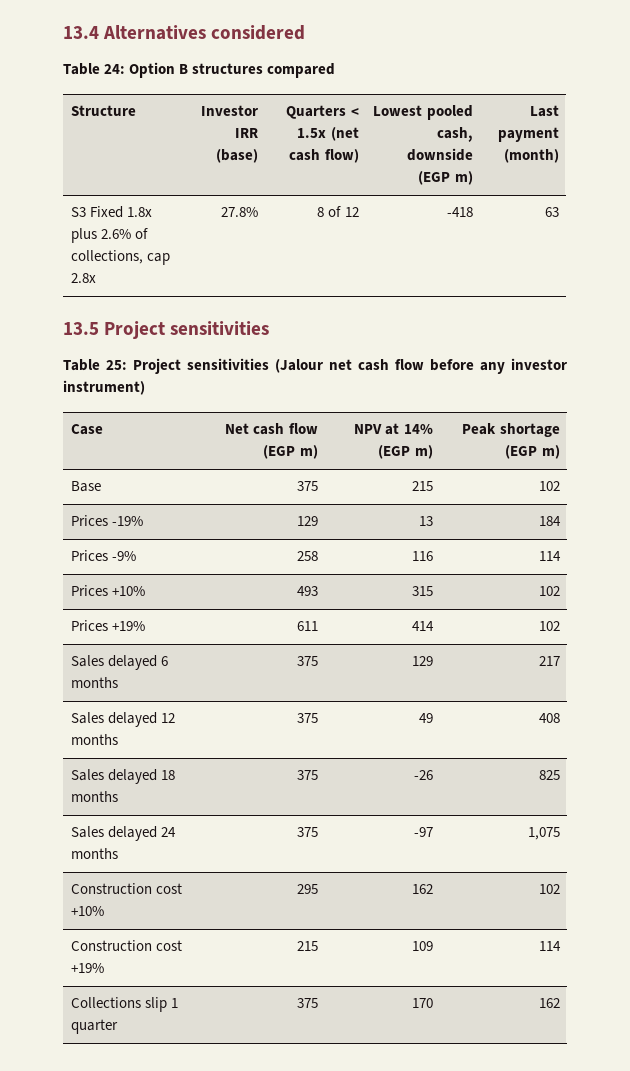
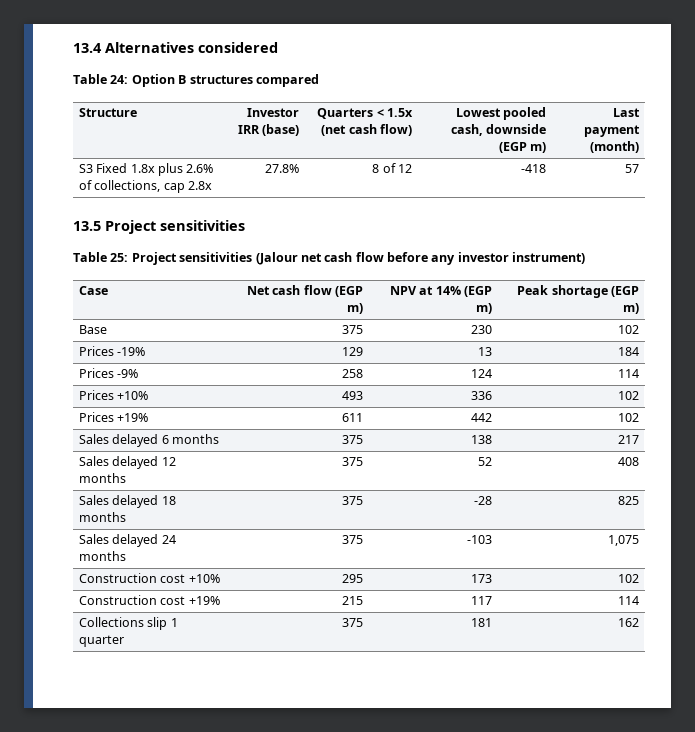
- S3 Fixed 1.8x plus 2.6% of collections, cap 2.8x | 27.8% | 8 of 12 | -418 | 63
+ S3 Fixed 1.8x plus 2.6% of collections, cap 2.8x | 27.8% | 8 of 12 | -418 | 57
- Base | 375 | 215 | 102
+ Base | 375 | 230 | 102
- Prices -9% | 258 | 116 | 114
+ Prices -9% | 258 | 124 | 114
- Prices +10% | 493 | 315 | 102
+ Prices +10% | 493 | 336 | 102
- Prices +19% | 611 | 414 | 102
+ Prices +19% | 611 | 442 | 102
- Sales delayed 6 months | 375 | 129 | 217
+ Sales delayed 6 months | 375 | 138 | 217
- Sales delayed 12 months | 375 | 49 | 408
+ Sales delayed 12 months | 375 | 52 | 408
- Sales delayed 18 months | 375 | -26 | 825
+ Sales delayed 18 months | 375 | -28 | 825
- Sales delayed 24 months | 375 | -97 | 1,075
+ Sales delayed 24 months | 375 | -103 | 1,075
- Construction cost +10% | 295 | 162 | 102
+ Construction cost +10% | 295 | 173 | 102
- Construction cost +19% | 215 | 109 | 114
+ Construction cost +19% | 215 | 117 | 114
- Collections slip 1 quarter | 375 | 170 | 162
+ Collections slip 1 quarter | 375 | 181 | 162

